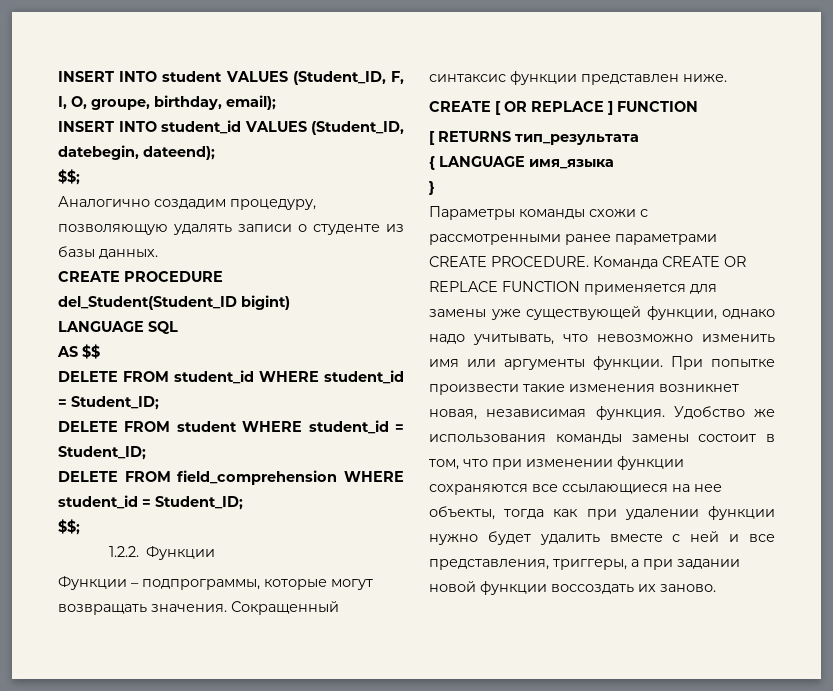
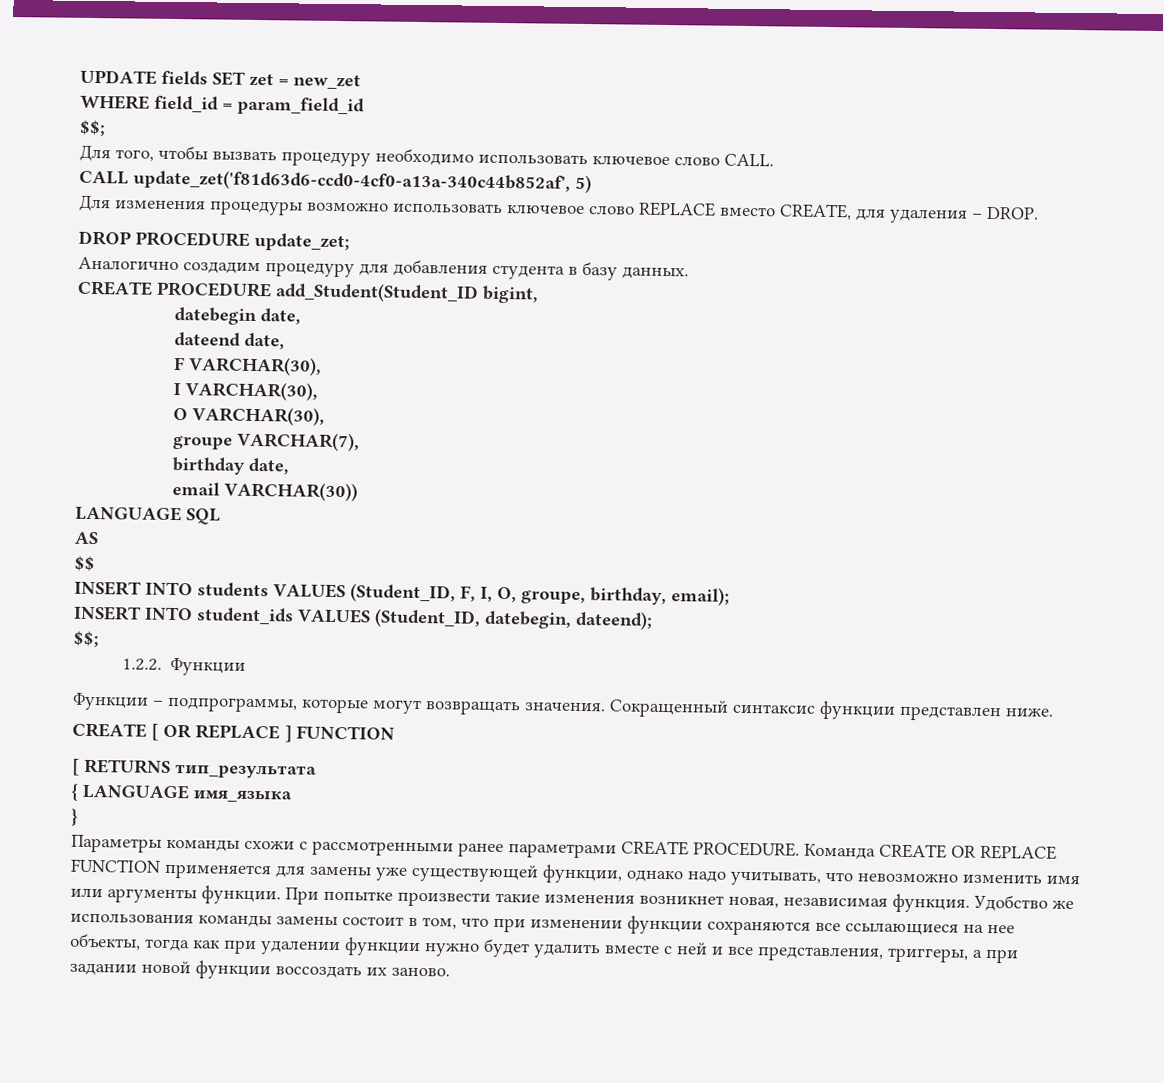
- INSERT INTO student VALUES (Student_ID, F, I, O, groupe, birthday, email);
+ UPDATE fields SET zet = new_zet
+ WHERE field_id = param_field_id
+ $$;
+ Для того, чтобы вызвать процедуру необходимо использовать ключевое слово CALL.
+ CALL update_zet('f81d63d6-ccd0-4cf0-a13a-340c44b852af', 5)
+ Для изменения процедуры возможно использовать ключевое слово REPLACE вместо CREATE, для удаления – DROP.
+ DROP PROCEDURE update_zet;
+ Аналогично создадим процедуру для добавления студента в базу данных.
+ CREATE PROCEDURE add_Student(Student_ID bigint,
+ datebegin date,
+ dateend date,
+ F VARCHAR(30),
+ I VARCHAR(30),
+ O VARCHAR(30),
+ groupe VARCHAR(7),
+ birthday date,
+ email VARCHAR(30))
+ LANGUAGE SQL
+ AS
+ $$
+ INSERT INTO students VALUES (Student_ID, F, I, O, groupe, birthday, email);
- INSERT INTO student_id VALUES (Student_ID, datebegin, dateend);
+ INSERT INTO student_ids VALUES (Student_ID, datebegin, dateend);
- Аналогично создадим процедуру, позволяющую удалять записи о студенте из базы данных.
- CREATE PROCEDURE del_Student(Student_ID bigint)
- LANGUAGE SQL
- AS $$
- DELETE FROM student_id WHERE student_id = Student_ID;
- DELETE FROM student WHERE student_id = Student_ID;
- DELETE FROM field_comprehension WHERE student_id = Student_ID;
- $$;

